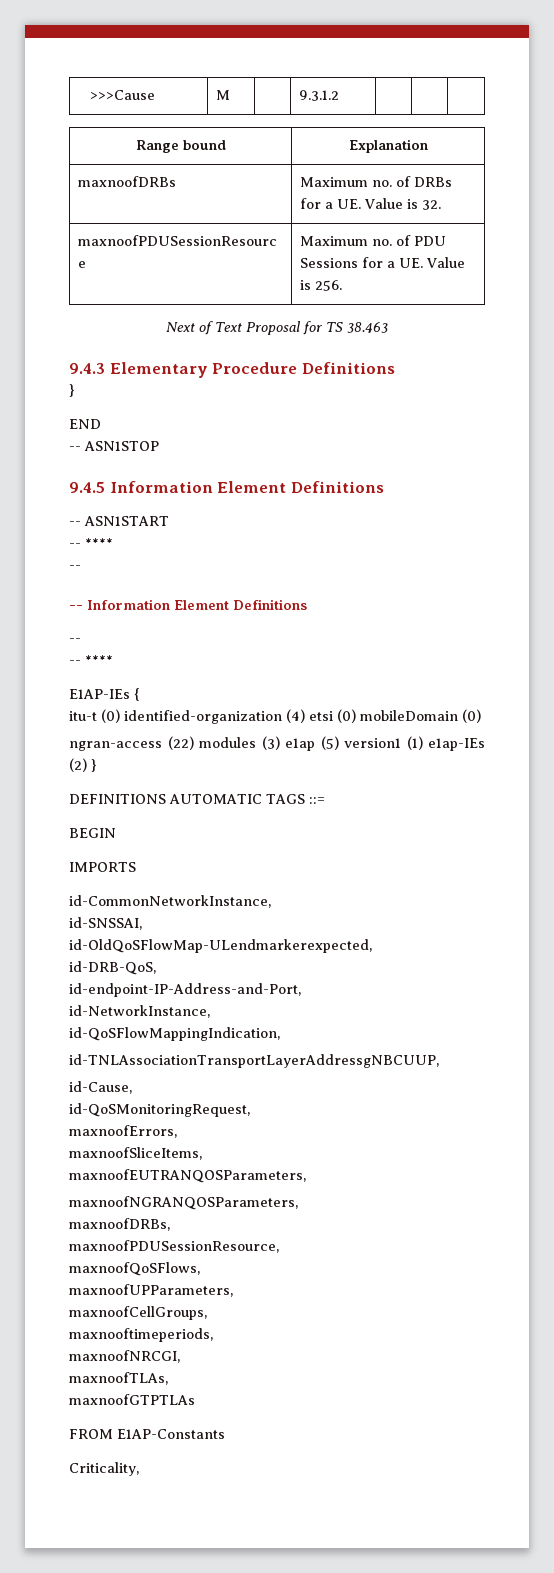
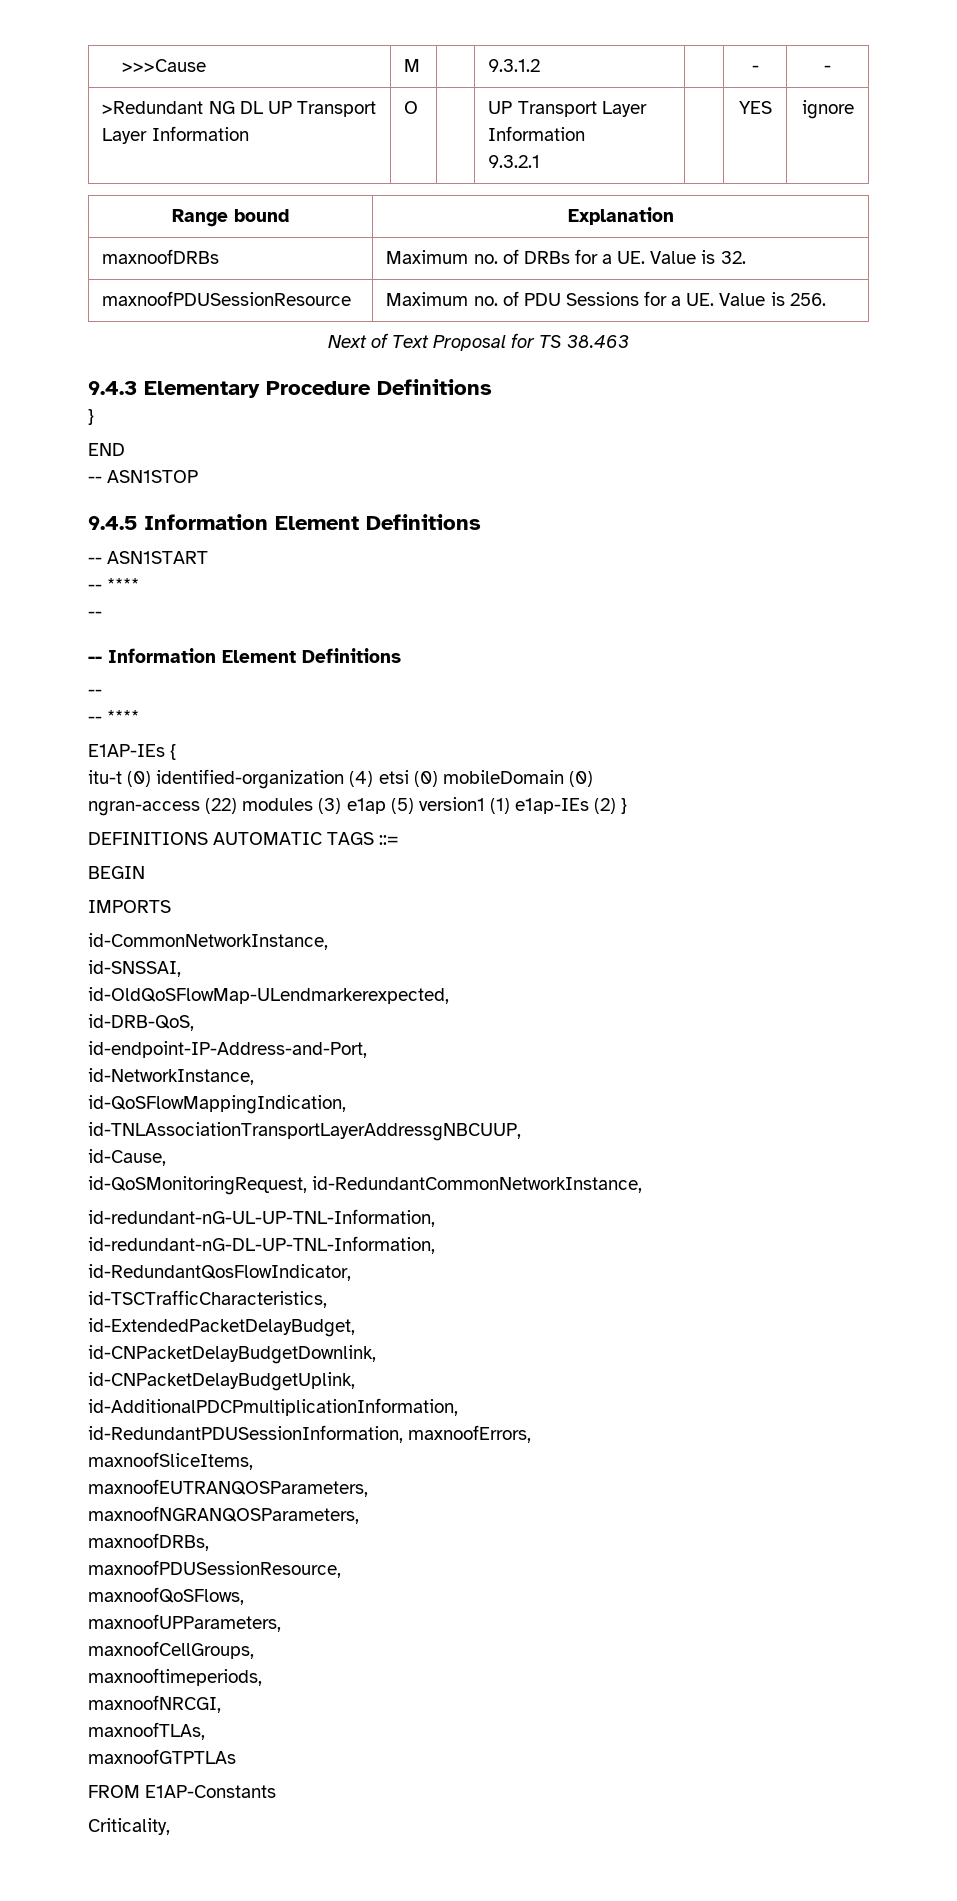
- >>>Cause | M | | 9.3.1.2 | | |
+ >>>Cause | M | | 9.3.1.2 | | - | -
+ >Redundant NG DL UP Transport Layer Information | O | | UP Transport Layer Information
+ 9.3.2.1 | | YES | ignore
- id-QoSMonitoringRequest,
- maxnoofErrors,
+ id-QoSMonitoringRequest, id-RedundantCommonNetworkInstance,
+ id-redundant-nG-UL-UP-TNL-Information,
+ id-redundant-nG-DL-UP-TNL-Information,
+ id-RedundantQosFlowIndicator,
+ id-TSCTrafficCharacteristics,
+ id-ExtendedPacketDelayBudget,
+ id-CNPacketDelayBudgetDownlink,
+ id-CNPacketDelayBudgetUplink,
+ id-AdditionalPDCPmultiplicationInformation,
+ id-RedundantPDUSessionInformation, maxnoofErrors,

